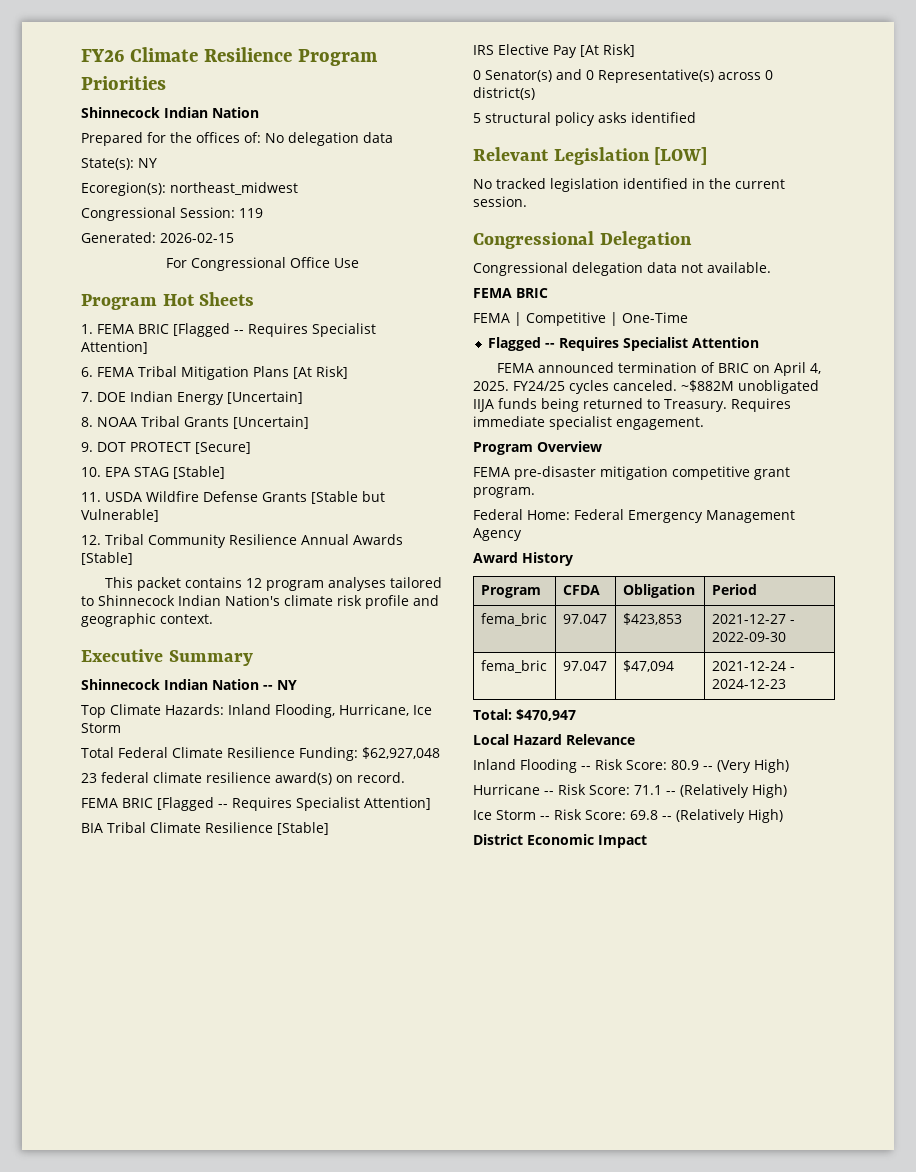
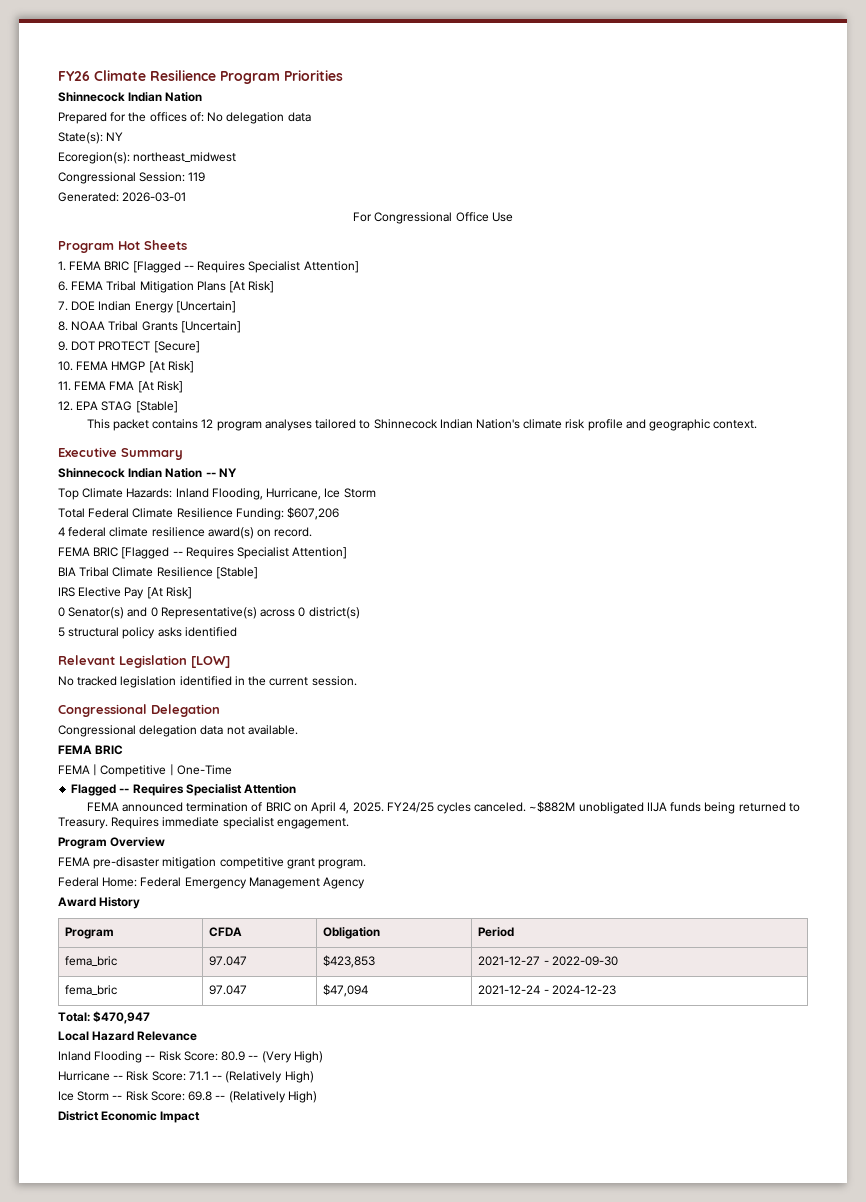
- Generated: 2026-02-15
+ Generated: 2026-03-01
- 10. EPA STAG [Stable]
- 11. USDA Wildfire Defense Grants [Stable but Vulnerable]
- 12. Tribal Community Resilience Annual Awards [Stable]
+ 10. FEMA HMGP [At Risk]
+ 11. FEMA FMA [At Risk]
+ 12. EPA STAG [Stable]
- Total Federal Climate Resilience Funding: $62,927,048
- 23 federal climate resilience award(s) on record.
+ Total Federal Climate Resilience Funding: $607,206
+ 4 federal climate resilience award(s) on record.

